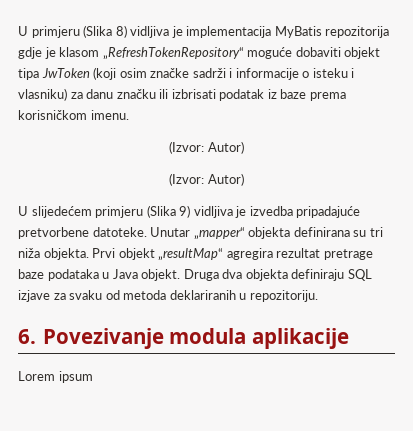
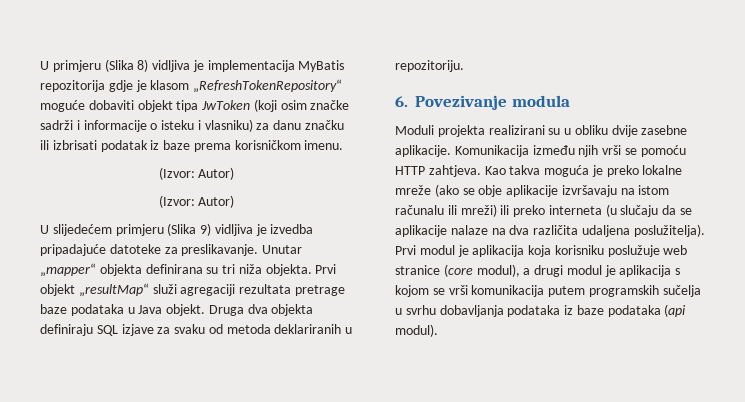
- U slijedećem primjeru (Slika 9) vidljiva je izvedba pripadajuće pretvorbene datoteke.
+ U slijedećem primjeru (Slika 9) vidljiva je izvedba pripadajuće datoteke za preslikavanje.
- Prvi objekt „resultMap“ agregira rezultat pretrage baze podataka u Java objekt.
+ Prvi objekt „resultMap“ služi agregaciji rezultata pretrage baze podataka u Java objekt.
- 6. Povezivanje modula aplikacije
- Lorem ipsum
+ 6. Povezivanje modula
+ Moduli projekta realizirani su u obliku dvije zasebne aplikacije. Komunikacija između njih vrši se pomoću HTTP zahtjeva. Kao takva moguća je preko lokalne mreže (ako se obje aplikacije izvršavaju na istom računalu ili mreži) ili preko interneta (u slučaju da se aplikacije nalaze na dva različita udaljena poslužitelja). Prvi modul je aplikacija koja korisniku poslužuje web stranice (core modul), a drugi modul je aplikacija s kojom se vrši komunikacija putem programskih sučelja u svrhu dobavljanja podataka iz baze podataka (api modul).

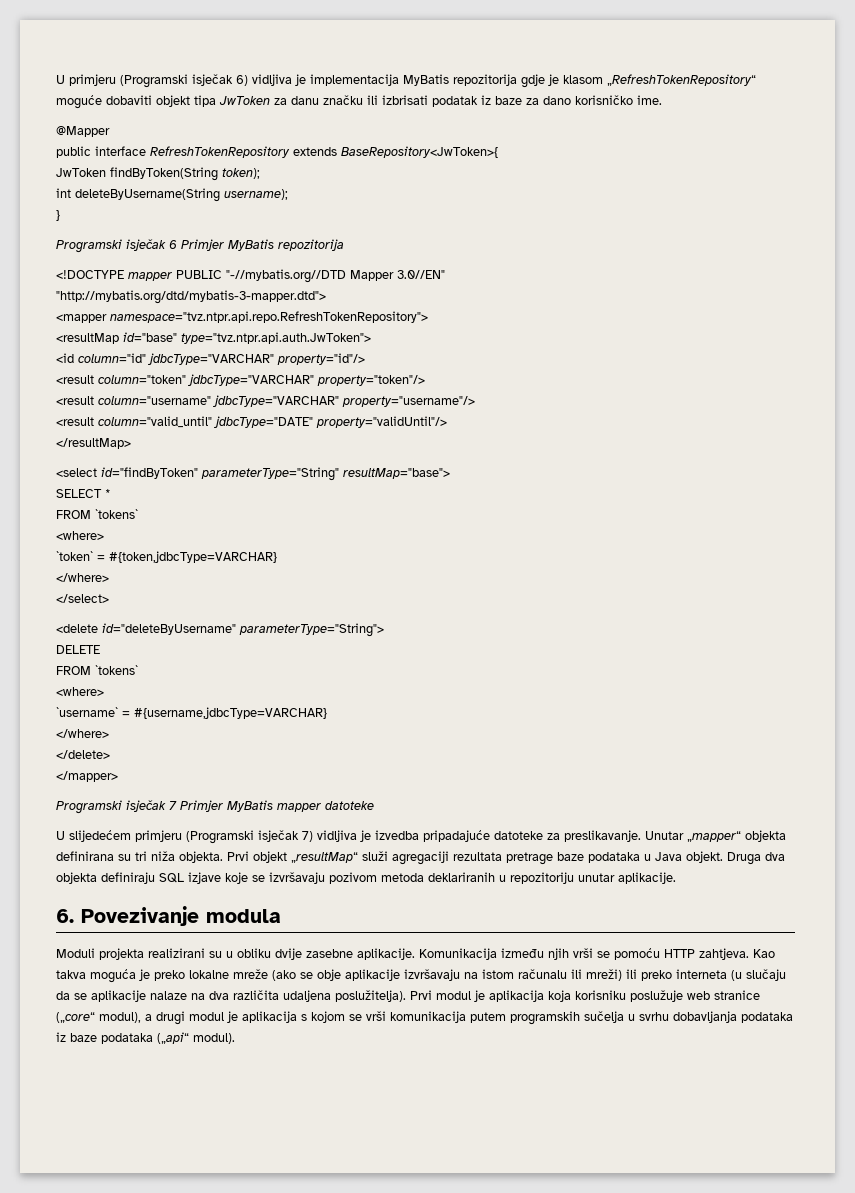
- U primjeru (Slika 8) vidljiva je implementacija MyBatis repozitorija gdje je klasom „RefreshTokenRepository“ moguće dobaviti objekt tipa JwToken (koji osim značke sadrži i informacije o isteku i vlasniku) za danu značku ili izbrisati podatak iz baze prema korisničkom imenu.
- (Izvor: Autor)
- (Izvor: Autor)
+ U primjeru (Programski isječak 6) vidljiva je implementacija MyBatis repozitorija gdje je klasom „RefreshTokenRepository“ moguće dobaviti objekt tipa JwToken za danu značku ili izbrisati podatak iz baze za dano korisničko ime.
+ @Mapper
+ public interface RefreshTokenRepository extends BaseRepository<JwToken>{
+ JwToken findByToken(String token);
+ int deleteByUsername(String username);
+ }
+ Programski isječak 6 Primjer MyBatis repozitorija
+ <!DOCTYPE mapper PUBLIC "-//mybatis.org//DTD Mapper 3.0//EN"
+ "http://mybatis.org/dtd/mybatis-3-mapper.dtd">
+ <mapper namespace="tvz.ntpr.api.repo.RefreshTokenRepository">
+ <resultMap id="base" type="tvz.ntpr.api.auth.JwToken">
+ <id column="id" jdbcType="VARCHAR" property="id"/>
+ <result column="token" jdbcType="VARCHAR" property="token"/>
+ <result column="username" jdbcType="VARCHAR" property="username"/>
+ <result column="valid_until" jdbcType="DATE" property="validUntil"/>
+ </resultMap>
+ <select id="findByToken" parameterType="String" resultMap="base">
+ SELECT *
+ FROM `tokens`
+ <where>
+ `token` = #{token,jdbcType=VARCHAR}
+ </where>
+ </select>
+ <delete id="deleteByUsername" parameterType="String">
+ DELETE
+ FROM `tokens`
+ <where>
+ `username` = #{username,jdbcType=VARCHAR}
+ </where>
+ </delete>
+ </mapper>
+ Programski isječak 7 Primjer MyBatis mapper datoteke
- U slijedećem primjeru (Slika 9) vidljiva je izvedba pripadajuće datoteke za preslikavanje.
+ U slijedećem primjeru (Programski isječak 7) vidljiva je izvedba pripadajuće datoteke za preslikavanje.
- Druga dva objekta definiraju SQL izjave za svaku od metoda deklariranih u repozitoriju.
+ Druga dva objekta definiraju SQL izjave koje se izvršavaju pozivom metoda deklariranih u repozitoriju unutar aplikacije.
- Prvi modul je aplikacija koja korisniku poslužuje web stranice (core modul), a drugi modul je aplikacija s kojom se vrši komunikacija putem programskih sučelja u svrhu dobavljanja podataka iz baze podataka (api modul).
+ Prvi modul je aplikacija koja korisniku poslužuje web stranice („core“ modul), a drugi modul je aplikacija s kojom se vrši komunikacija putem programskih sučelja u svrhu dobavljanja podataka iz baze podataka („api“ modul).

